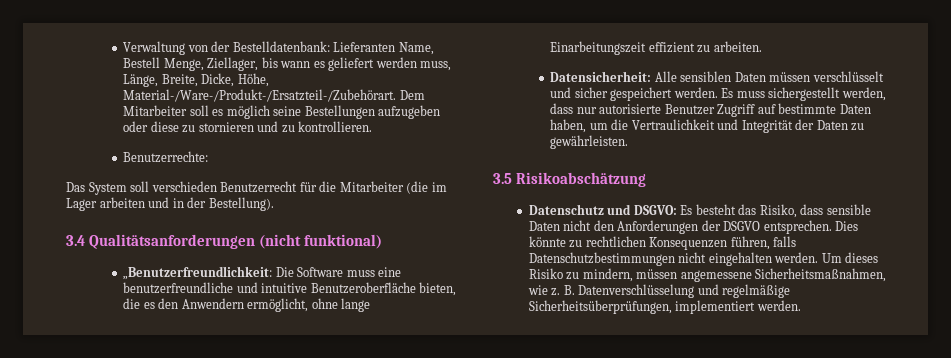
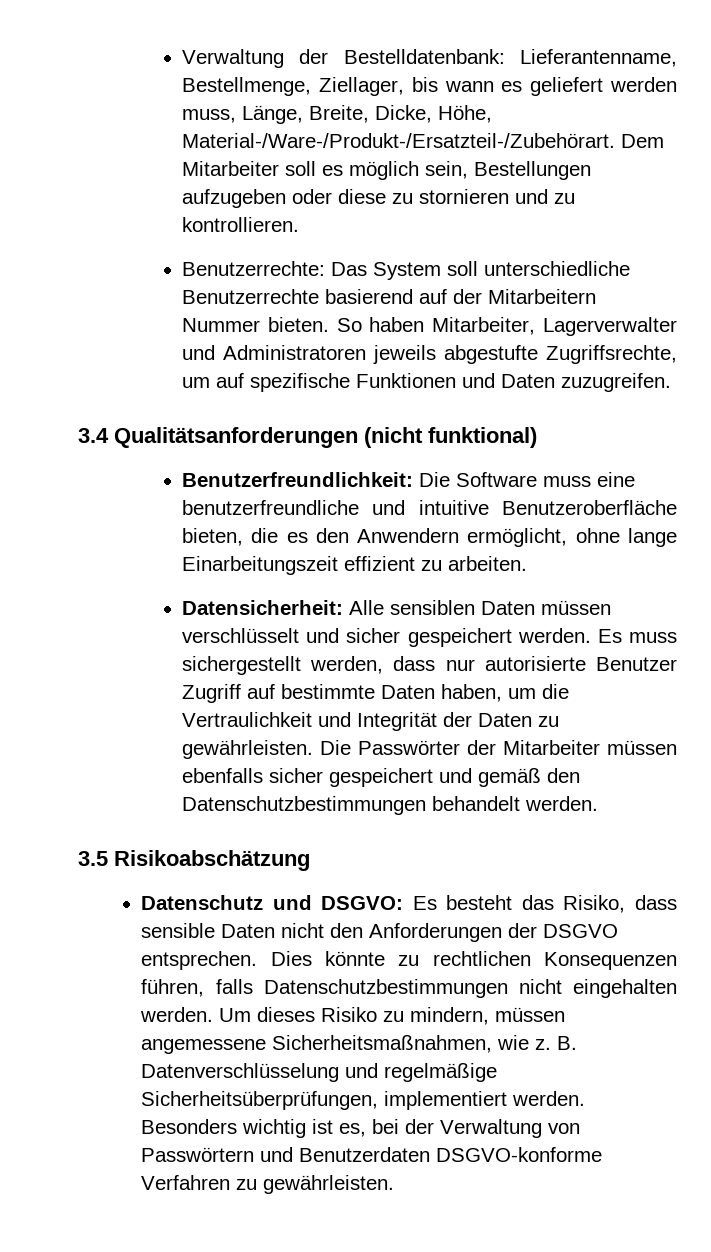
- Verwaltung von der Bestelldatenbank: Lieferanten Name, Bestell Menge, Ziellager, bis wann es geliefert werden muss, Länge, Breite, Dicke, Höhe, Material-/Ware-/Produkt-/Ersatzteil-/Zubehörart.
+ Verwaltung der Bestelldatenbank: Lieferantenname, Bestellmenge, Ziellager, bis wann es geliefert werden muss, Länge, Breite, Dicke, Höhe, Material-/Ware-/Produkt-/Ersatzteil-/Zubehörart.
- Dem Mitarbeiter soll es möglich seine Bestellungen aufzugeben oder diese zu stornieren und zu kontrollieren.
+ Dem Mitarbeiter soll es möglich sein, Bestellungen aufzugeben oder diese zu stornieren und zu kontrollieren.
- Benutzerrechte:
- Das System soll verschieden Benutzerrecht für die Mitarbeiter (die im Lager arbeiten und in der Bestellung).
+ Benutzerrechte: Das System soll unterschiedliche Benutzerrechte basierend auf der Mitarbeitern Nummer bieten. So haben Mitarbeiter, Lagerverwalter und Administratoren jeweils abgestufte Zugriffsrechte, um auf spezifische Funktionen und Daten zuzugreifen.
- „Benutzerfreundlichkeit: Die Software muss eine benutzerfreundliche und intuitive Benutzeroberfläche bieten, die es den Anwendern ermöglicht, ohne lange Einarbeitungszeit effizient zu arbeiten.
+ Benutzerfreundlichkeit: Die Software muss eine benutzerfreundliche und intuitive Benutzeroberfläche bieten, die es den Anwendern ermöglicht, ohne lange Einarbeitungszeit effizient zu arbeiten.
+ Die Passwörter der Mitarbeiter müssen ebenfalls sicher gespeichert und gemäß den Datenschutzbestimmungen behandelt werden.
+ Besonders wichtig ist es, bei der Verwaltung von Passwörtern und Benutzerdaten DSGVO-konforme Verfahren zu gewährleisten.

